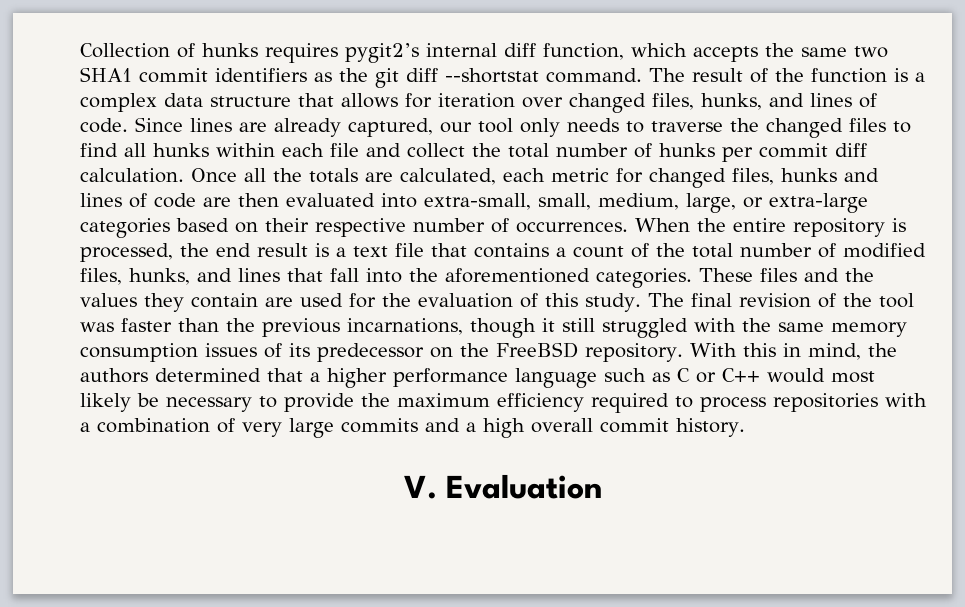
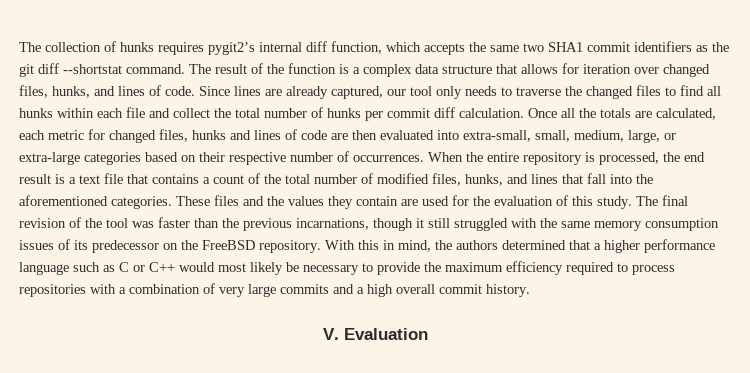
- Collection of hunks requires pygit2’s internal diff function, which accepts the same two SHA1 commit identifiers as the git diff --shortstat command.
+ The collection of hunks requires pygit2’s internal diff function, which accepts the same two SHA1 commit identifiers as the git diff --shortstat command.

